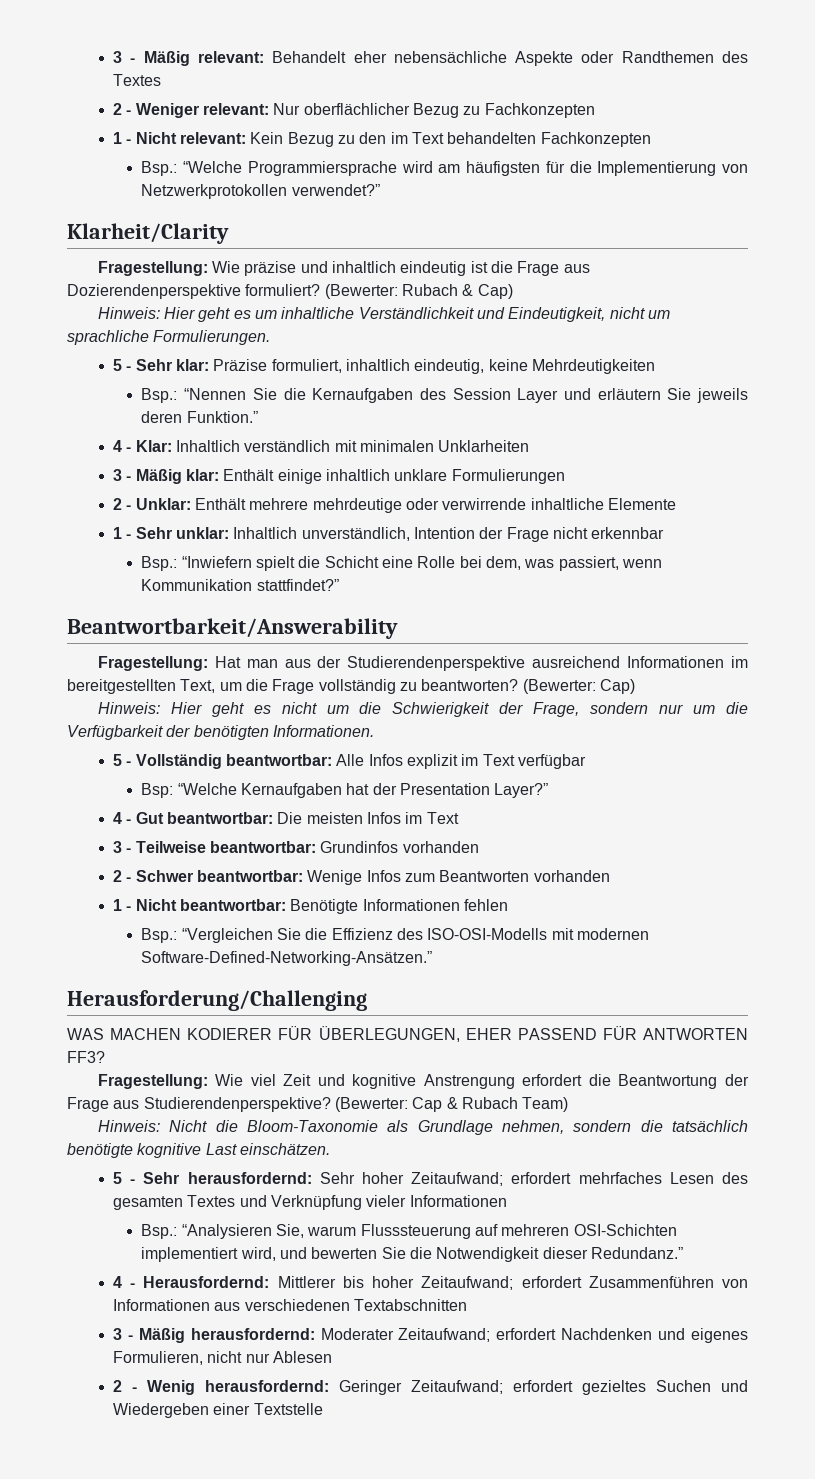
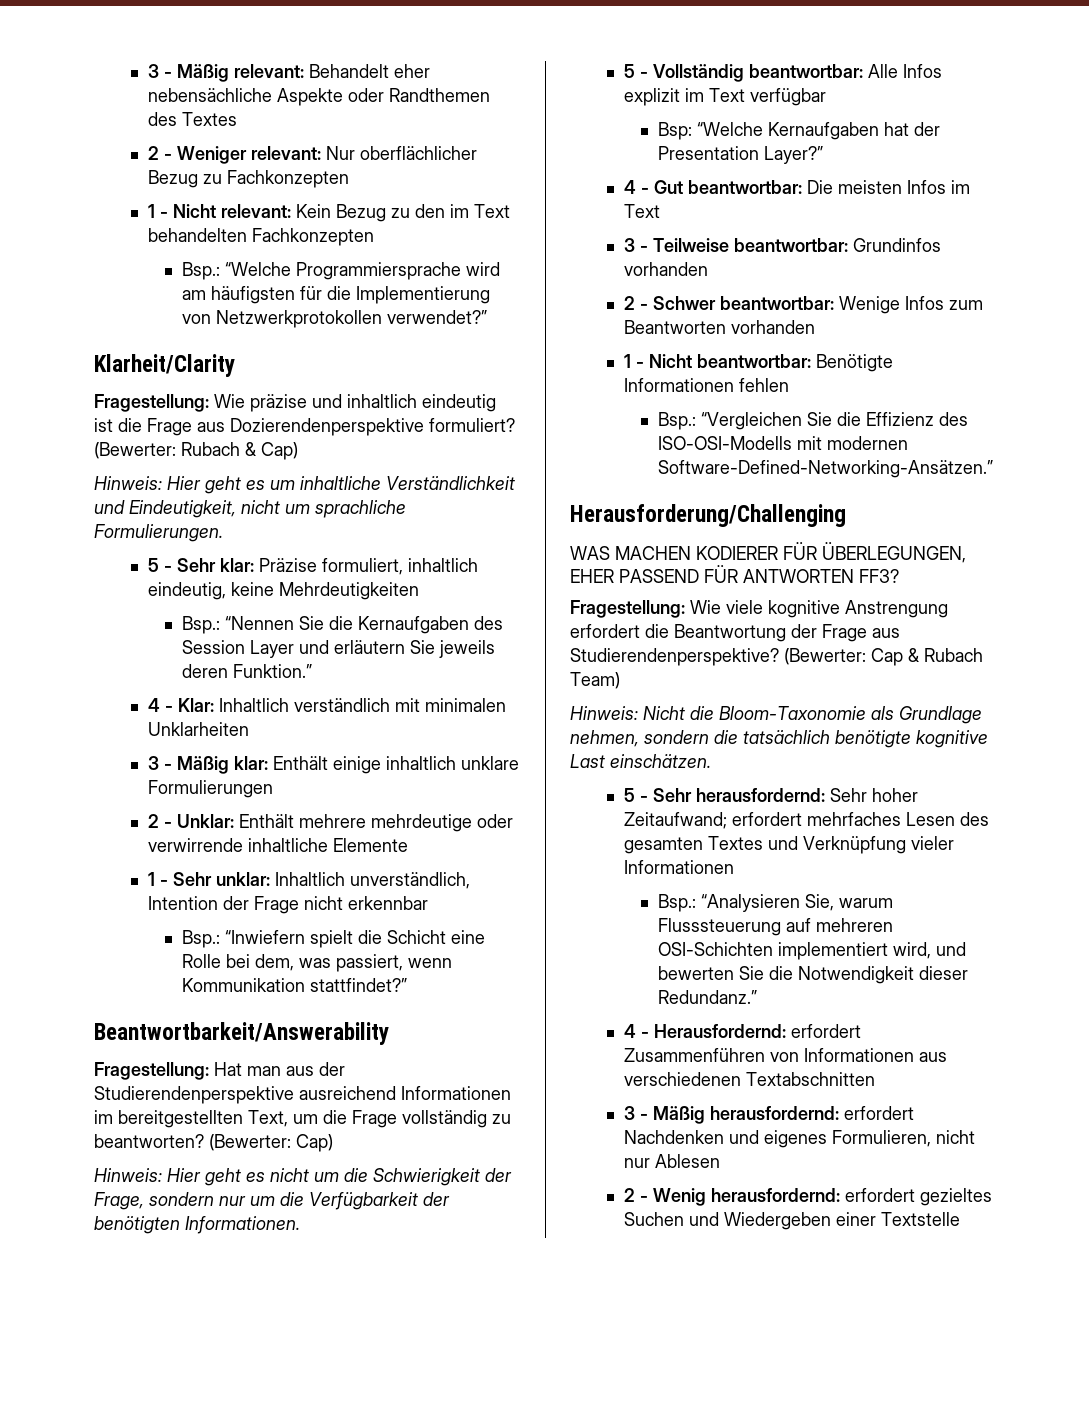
- Fragestellung: Wie viel Zeit und kognitive Anstrengung erfordert die Beantwortung der Frage aus Studierendenperspektive?
+ Fragestellung: Wie viele kognitive Anstrengung erfordert die Beantwortung der Frage aus Studierendenperspektive?
- 4 - Herausfordernd: Mittlerer bis hoher Zeitaufwand; erfordert Zusammenführen von Informationen aus verschiedenen Textabschnitten
+ 4 - Herausfordernd: erfordert Zusammenführen von Informationen aus verschiedenen Textabschnitten
- 3 - Mäßig herausfordernd: Moderater Zeitaufwand; erfordert Nachdenken und eigenes Formulieren, nicht nur Ablesen
+ 3 - Mäßig herausfordernd: erfordert Nachdenken und eigenes Formulieren, nicht nur Ablesen
- 2 - Wenig herausfordernd: Geringer Zeitaufwand; erfordert gezieltes Suchen und Wiedergeben einer Textstelle
+ 2 - Wenig herausfordernd: erfordert gezieltes Suchen und Wiedergeben einer Textstelle

